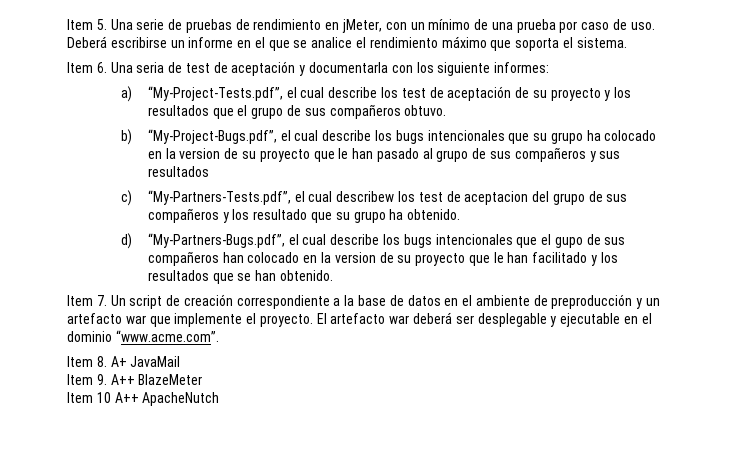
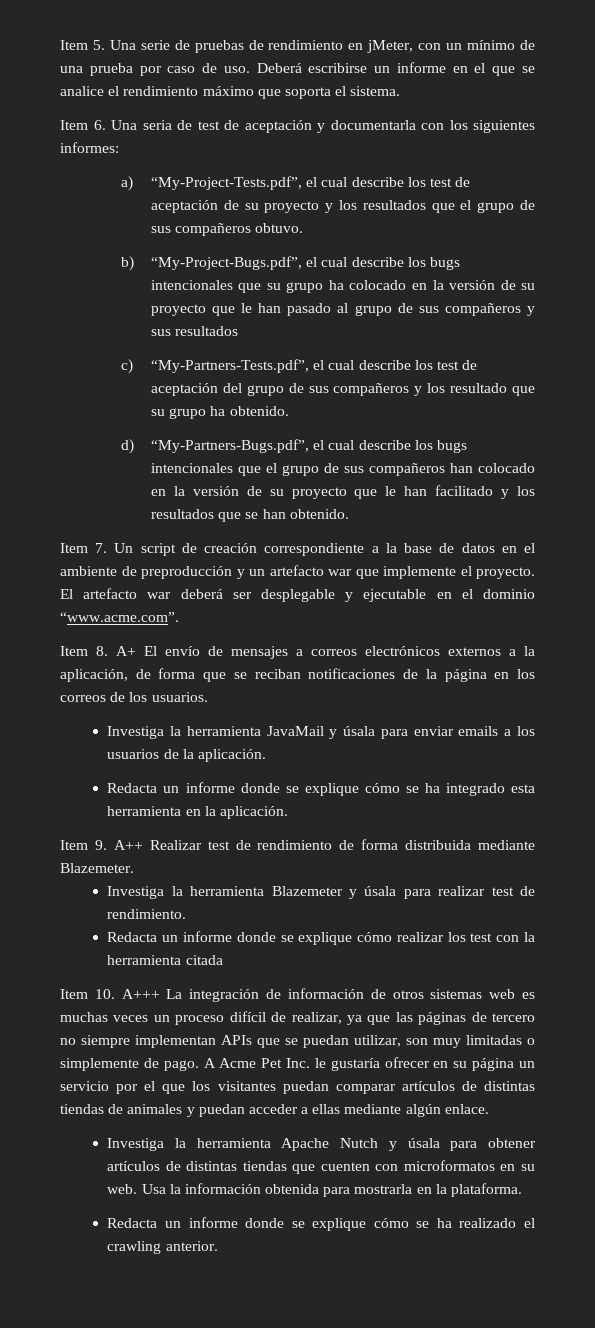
- Item 6. Una seria de test de aceptación y documentarla con los siguiente informes:
+ Item 6. Una seria de test de aceptación y documentarla con los siguientes informes:
- b) “My-Project-Bugs.pdf”, el cual describe los bugs intencionales que su grupo ha colocado en la version de su proyecto que le han pasado al grupo de sus compañeros y sus resultados
+ b) “My-Project-Bugs.pdf”, el cual describe los bugs intencionales que su grupo ha colocado en la versión de su proyecto que le han pasado al grupo de sus compañeros y sus resultados
- c) “My-Partners-Tests.pdf”, el cual describew los test de aceptacion del grupo de sus compañeros y los resultado que su grupo ha obtenido.
+ c) “My-Partners-Tests.pdf”, el cual describe los test de aceptación del grupo de sus compañeros y los resultado que su grupo ha obtenido.
- d) “My-Partners-Bugs.pdf”, el cual describe los bugs intencionales que el gupo de sus compañeros han colocado en la version de su proyecto que le han facilitado y los resultados que se han obtenido.
+ d) “My-Partners-Bugs.pdf”, el cual describe los bugs intencionales que el grupo de sus compañeros han colocado en la versión de su proyecto que le han facilitado y los resultados que se han obtenido.
- Item 8. A+ JavaMail
- Item 9. A++ BlazeMeter
- Item 10 A++ ApacheNutch
+ Item 8. A+ El envío de mensajes a correos electrónicos externos a la aplicación, de forma que se reciban notificaciones de la página en los correos de los usuarios.
+ Investiga la herramienta JavaMail y úsala para enviar emails a los usuarios de la aplicación.
+ Redacta un informe donde se explique cómo se ha integrado esta herramienta en la aplicación.
+ Item 9. A++ Realizar test de rendimiento de forma distribuida mediante Blazemeter.
+ Investiga la herramienta Blazemeter y úsala para realizar test de rendimiento.
+ Redacta un informe donde se explique cómo realizar los test con la herramienta citada
+ Item 10. A+++ La integración de información de otros sistemas web es muchas veces un proceso difícil de realizar, ya que las páginas de tercero no siempre implementan APIs que se puedan utilizar, son muy limitadas o simplemente de pago. A Acme Pet Inc. le gustaría ofrecer en su página un servicio por el que los visitantes puedan comparar artículos de distintas tiendas de animales y puedan acceder a ellas mediante algún enlace.
+ Investiga la herramienta Apache Nutch y úsala para obtener artículos de distintas tiendas que cuenten con microformatos en su web. Usa la información obtenida para mostrarla en la plataforma.
+ Redacta un informe donde se explique cómo se ha realizado el crawling anterior.

